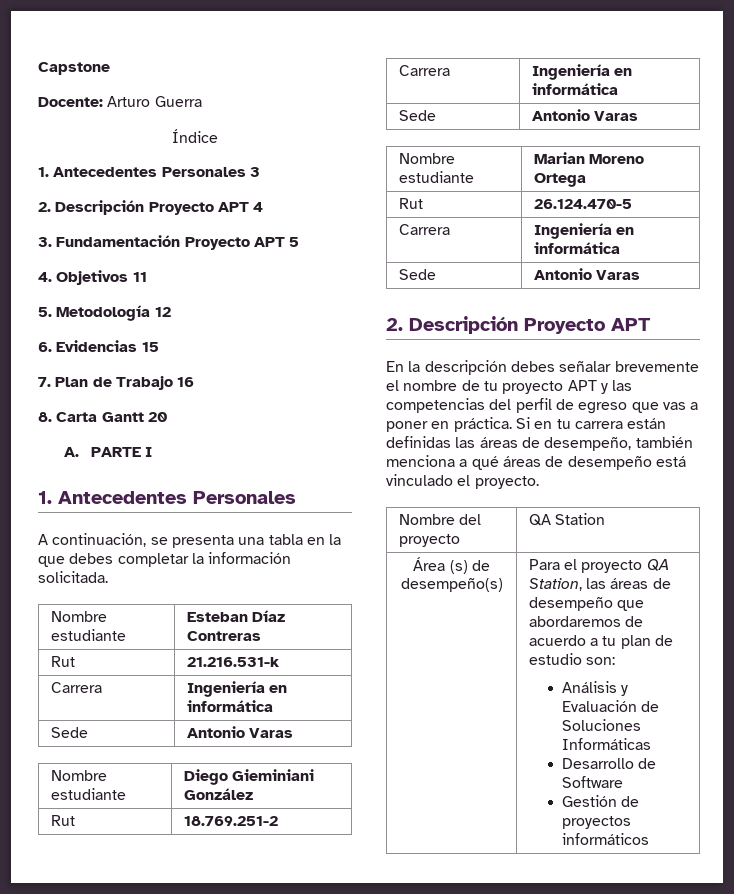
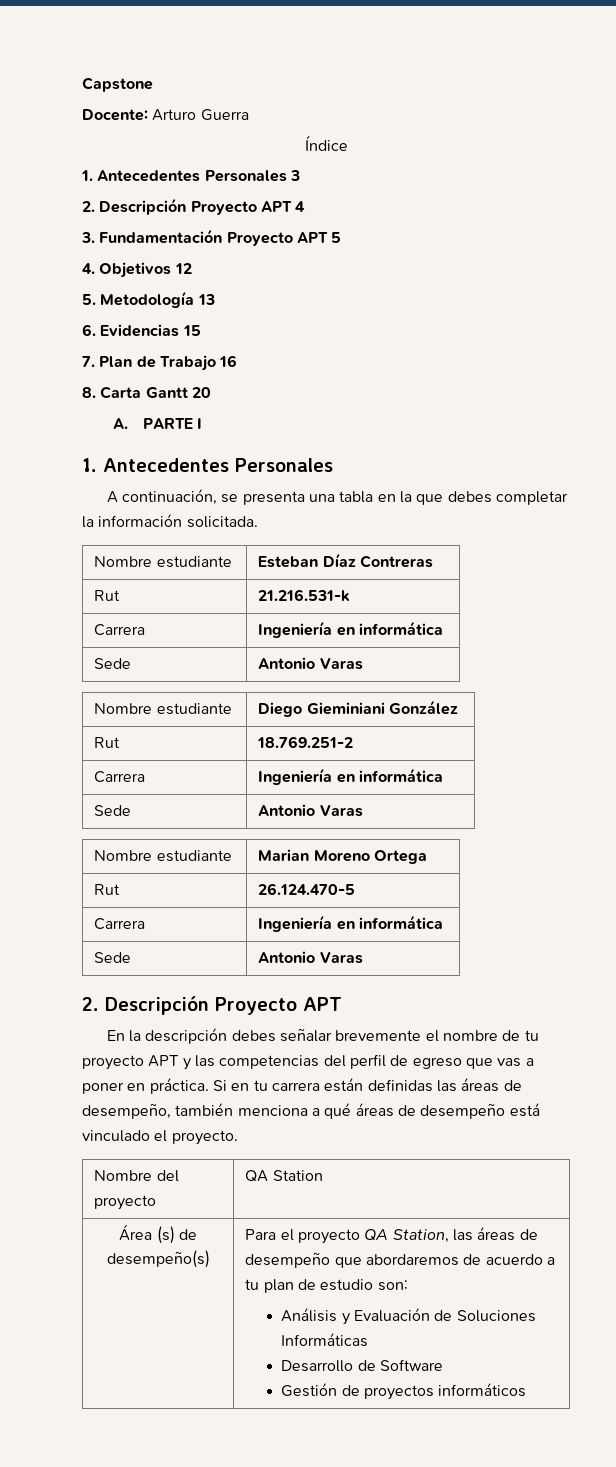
- 4. Objetivos 11
+ 4. Objetivos 12
- 5. Metodología 12
+ 5. Metodología 13

